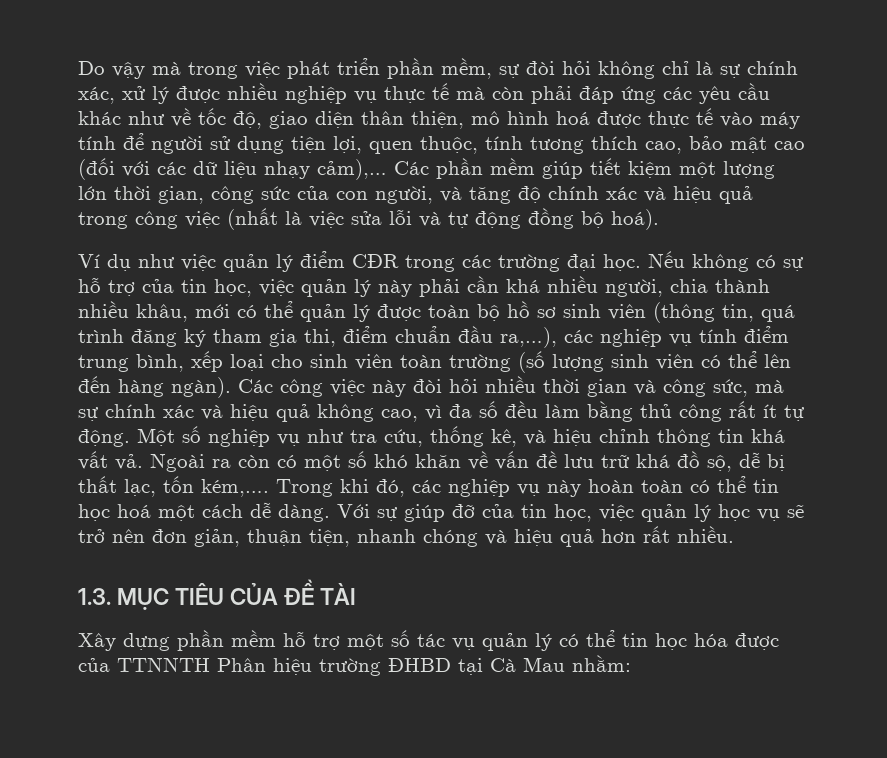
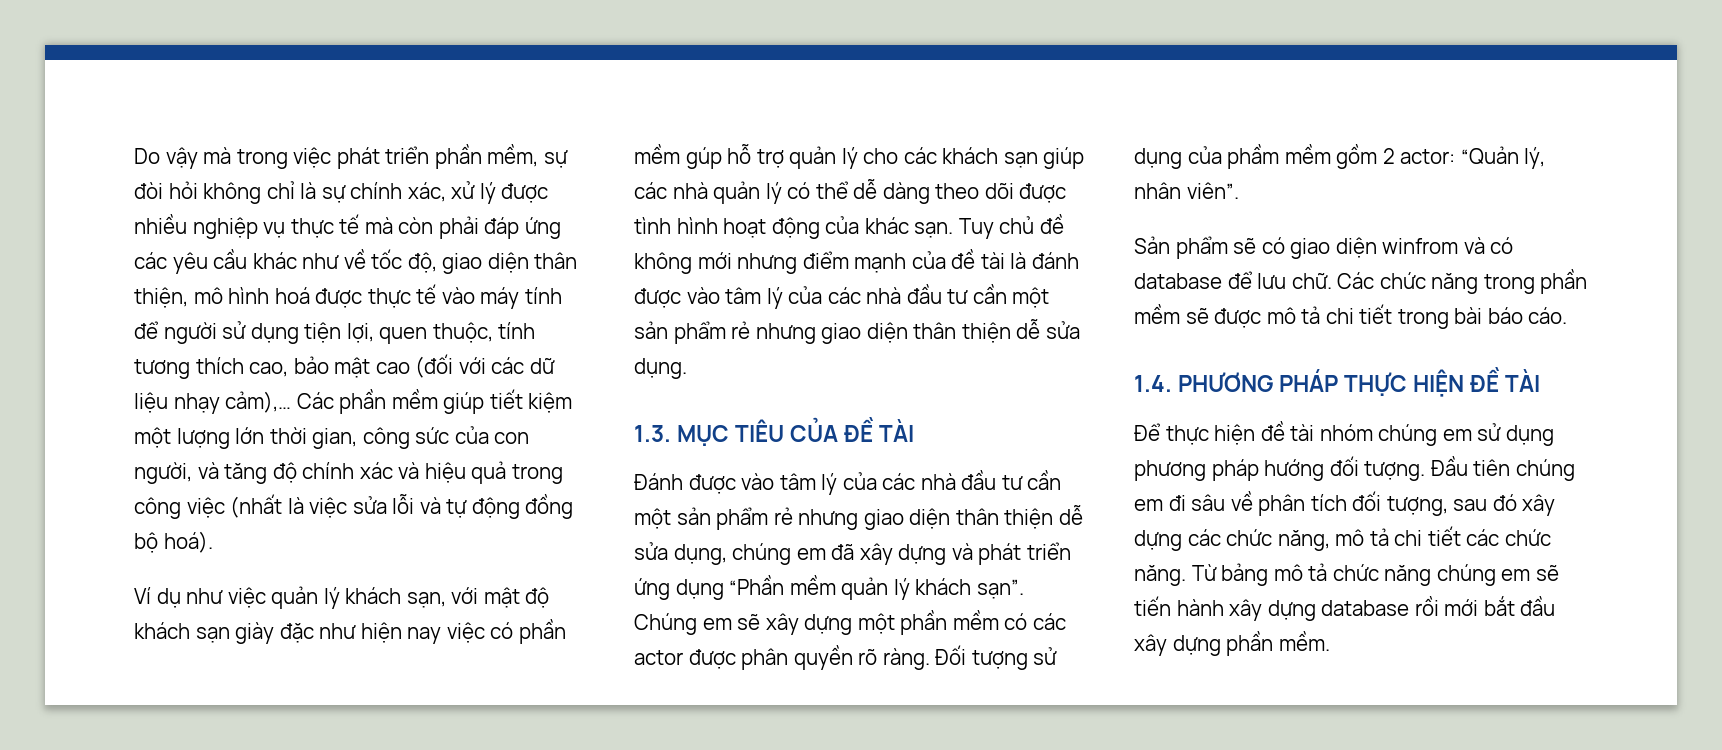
- Ví dụ như việc quản lý điểm CĐR trong các trường đại học. Nếu không có sự hỗ trợ của tin học, việc quản lý này phải cần khá nhiều người, chia thành nhiều khâu, mới có thể quản lý được toàn bộ hồ sơ sinh viên (thông tin, quá trình đăng ký tham gia thi, điểm chuẩn đầu ra,…), các nghiệp vụ tính điểm trung bình, xếp loại cho sinh viên toàn trường (số lượng sinh viên có thể lên đến hàng ngàn). Các công việc này đòi hỏi nhiều thời gian và công sức, mà sự chính xác và hiệu quả không cao, vì đa số đều làm bằng thủ công rất ít tự động. Một số nghiệp vụ như tra cứu, thống kê, và hiệu chỉnh thông tin khá vất vả. Ngoài ra còn có một số khó khăn về vấn đề lưu trữ khá đồ sộ, dễ bị thất lạc, tốn kém,…. Trong khi đó, các nghiệp vụ này hoàn toàn có thể tin học hoá một cách dễ dàng. Với sự giúp đỡ của tin học, việc quản lý học vụ sẽ trở nên đơn giản, thuận tiện, nhanh chóng và hiệu quả hơn rất nhiều.
+ Ví dụ như việc quản lý khách sạn, với mật độ khách sạn giày đặc như hiện nay việc có phần mềm gúp hỗ trợ quản lý cho các khách sạn giúp các nhà quản lý có thể dễ dàng theo dõi được tình hình hoạt động của khác sạn. Tuy chủ đề không mới nhưng điểm mạnh của đề tài là đánh được vào tâm lý của các nhà đầu tư cần một sản phẩm rẻ nhưng giao diện thân thiện dễ sửa dụng.
- Xây dựng phần mềm hỗ trợ một số tác vụ quản lý có thể tin học hóa được của TTNNTH Phân hiệu trường ĐHBD tại Cà Mau nhằm:
+ Đánh được vào tâm lý của các nhà đầu tư cần một sản phẩm rẻ nhưng giao diện thân thiện dễ sửa dụng, chúng em đã xây dựng và phát triển ứng dụng “Phần mềm quản lý khách sạn”. Chúng em sẽ xây dựng một phần mềm có các actor được phân quyền rõ ràng. Đối tượng sử dụng của phầm mềm gồm 2 actor: “Quản lý, nhân viên”.
+ Sản phẩm sẽ có giao diện winfrom và có database để lưu chữ. Các chức năng trong phần mềm sẽ được mô tả chi tiết trong bài báo cáo.
+ 1.4. PHƯƠNG PHÁP THỰC HIỆN ĐỀ TÀI
+ Để thực hiện đề tài nhóm chúng em sử dụng phương pháp hướng đối tượng. Đầu tiên chúng em đi sâu về phân tích đối tượng, sau đó xây dựng các chức năng, mô tả chi tiết các chức năng. Từ bảng mô tả chức năng chúng em sẽ tiến hành xây dựng database rồi mới bắt đầu xây dựng phần mềm.

